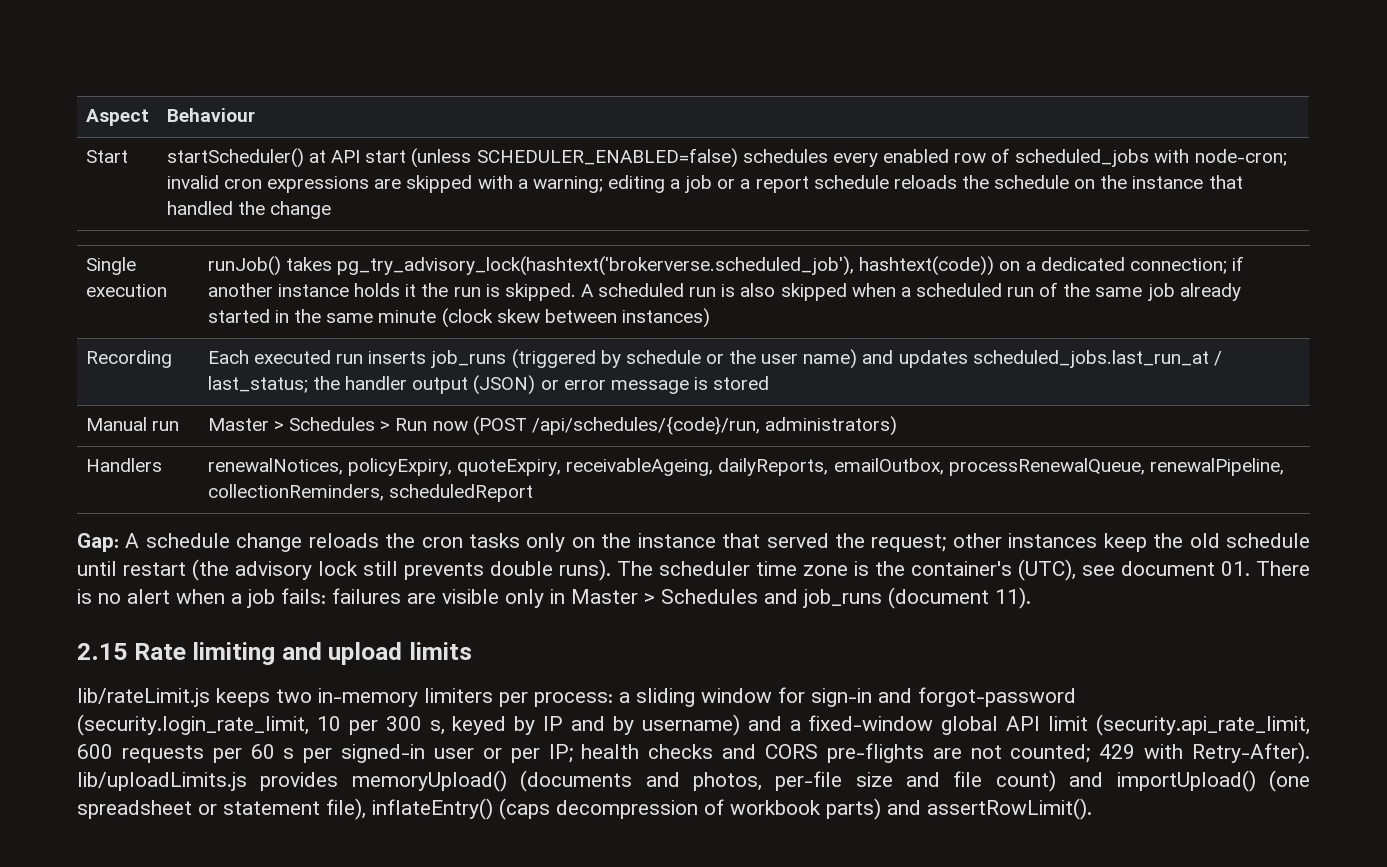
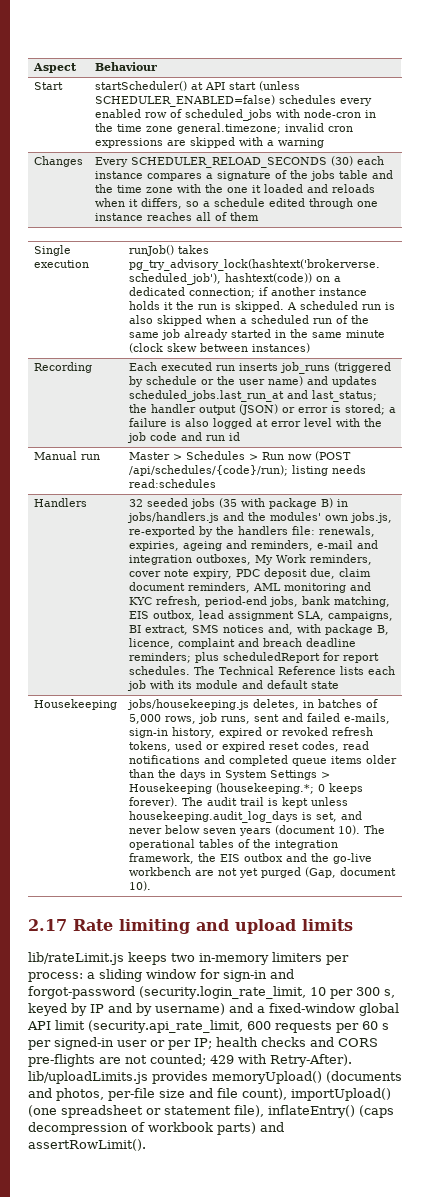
- Start | startScheduler() at API start (unless SCHEDULER_ENABLED=false) schedules every enabled row of scheduled_jobs with node-cron; invalid cron expressions are skipped with a warning; editing a job or a report schedule reloads the schedule on the instance that handled the change
+ Start | startScheduler() at API start (unless SCHEDULER_ENABLED=false) schedules every enabled row of scheduled_jobs with node-cron in the time zone general.timezone; invalid cron expressions are skipped with a warning
+ Changes | Every SCHEDULER_RELOAD_SECONDS (30) each instance compares a signature of the jobs table and the time zone with the one it loaded and reloads when it differs, so a schedule edited through one instance reaches all of them
- Each executed run inserts job_runs (triggered by schedule or the user name) and updates scheduled_jobs.last_run_at / last_status; the handler output (JSON) or error message is stored
+ Each executed run inserts job_runs (triggered by schedule or the user name) and updates scheduled_jobs.last_run_at and last_status; the handler output (JSON) or error is stored; a failure is also logged at error level with the job code and run id
- Manual run | Master > Schedules > Run now (POST /api/schedules/{code}/run, administrators)
- Handlers | renewalNotices, policyExpiry, quoteExpiry, receivableAgeing, dailyReports, emailOutbox, processRenewalQueue, renewalPipeline, collectionReminders, scheduledReport
- Gap: A schedule change reloads the cron tasks only on the instance that served the request; other instances keep the old schedule until restart (the advisory lock still prevents double runs). The scheduler time zone is the container's (UTC), see document 01. There is no alert when a job fails: failures are visible only in Master > Schedules and job_runs (document 11).
- 2.15 Rate limiting and upload limits
+ Manual run | Master > Schedules > Run now (POST /api/schedules/{code}/run); listing needs read:schedules
+ Handlers | 32 seeded jobs (35 with package B) in jobs/handlers.js and the modules' own jobs.js, re-exported by the handlers file: renewals, expiries, ageing and reminders, e-mail and integration outboxes, My Work reminders, cover note expiry, PDC deposit due, claim document reminders, AML monitoring and KYC refresh, period-end jobs, bank matching, EIS outbox, lead assignment SLA, campaigns, BI extract, SMS notices and, with package B, licence, complaint and breach deadline reminders; plus scheduledReport for report schedules. The Technical Reference lists each job with its module and default state
+ Housekeeping | jobs/housekeeping.js deletes, in batches of 5,000 rows, job runs, sent and failed e-mails, sign-in history, expired or revoked refresh tokens, used or expired reset codes, read notifications and completed queue items older than the days in System Settings > Housekeeping (housekeeping.*; 0 keeps forever). The audit trail is kept unless housekeeping.audit_log_days is set, and never below seven years (document 10). The operational tables of the integration framework, the EIS outbox and the go-live workbench are not yet purged (Gap, document 10).
+ 2.17 Rate limiting and upload limits
- 429 with Retry-After). lib/uploadLimits.js provides memoryUpload() (documents and photos, per-file size and file count) and importUpload() (one spreadsheet or statement file), inflateEntry() (caps decompression of workbook parts) and assertRowLimit().
+ 429 with Retry-After). lib/uploadLimits.js provides memoryUpload() (documents and photos, per-file size and file count), importUpload() (one spreadsheet or statement file), inflateEntry() (caps decompression of workbook parts) and assertRowLimit().

